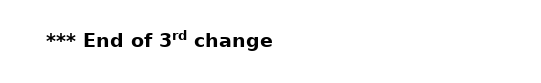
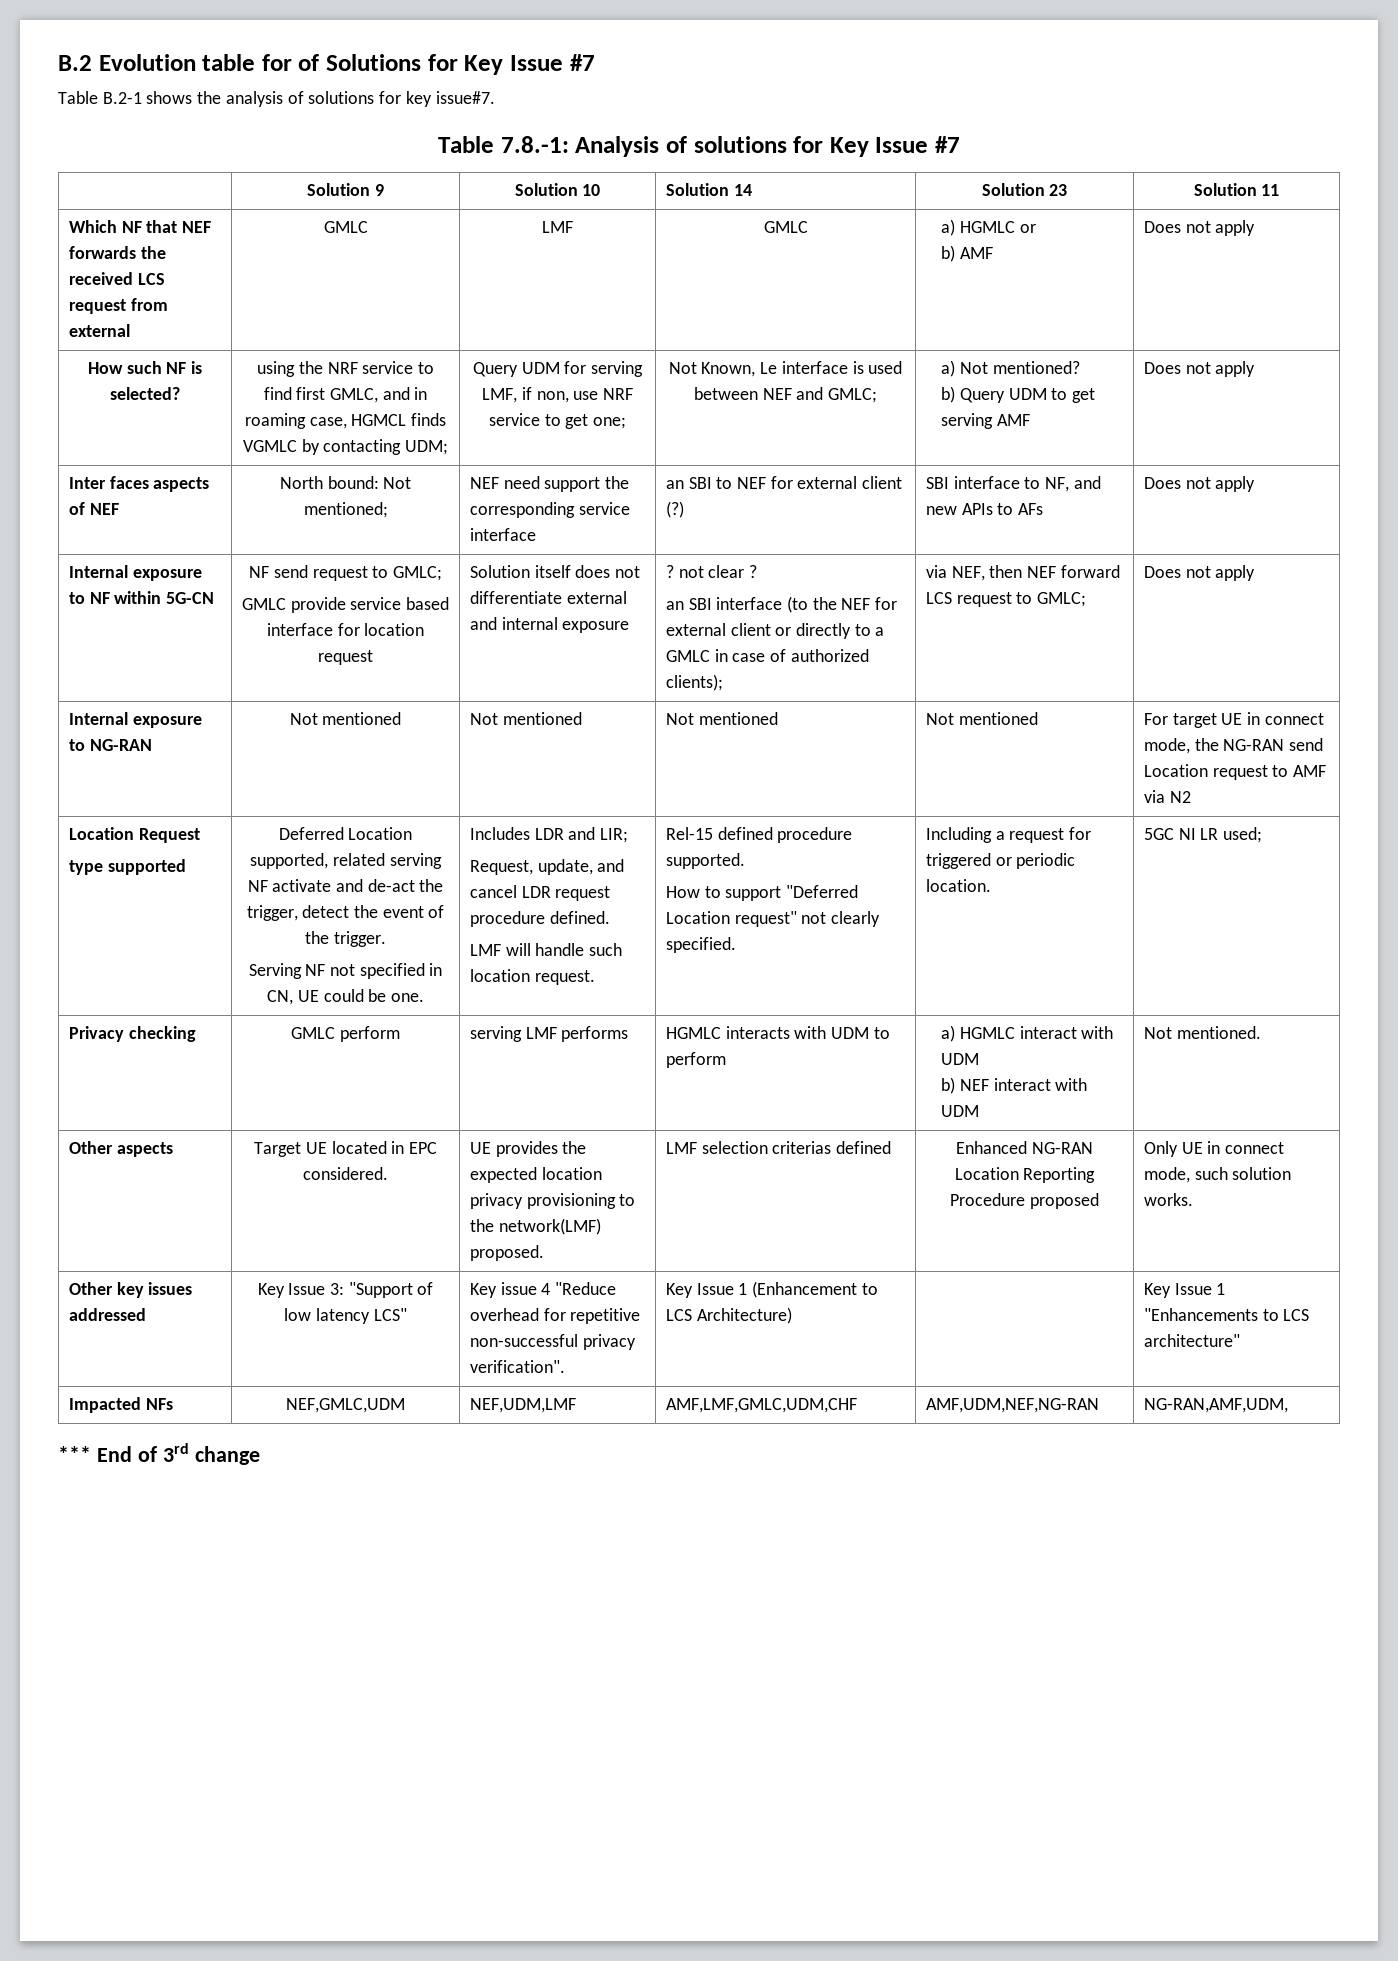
+ B.2 Evolution table for of Solutions for Key Issue #7
+ Table B.2-1 shows the analysis of solutions for key issue#7.
+ Table 7.8.-1: Analysis of solutions for Key Issue #7
+ | Solution 9 | Solution 10 | Solution 14 | Solution 23 | Solution 11
+ Which NF that NEF forwards the received LCS request from external | GMLC | LMF | GMLC | a) HGMLC or
+ b) AMF | Does not apply
+ How such NF is selected? | using the NRF service to find first GMLC, and in roaming case, HGMCL finds VGMLC by contacting UDM; | Query UDM for serving LMF, if non, use NRF service to get one; | Not Known, Le interface is used between NEF and GMLC; | a) Not mentioned?
+ b) Query UDM to get serving AMF | Does not apply
+ Inter faces aspects of NEF | North bound: Not mentioned; | NEF need support the corresponding service interface | an SBI to NEF for external client (?) | SBI interface to NF, and new APIs to AFs | Does not apply
+ Internal exposure to NF within 5G-CN | NF send request to GMLC;
+ GMLC provide service based interface for location request | Solution itself does not differentiate external and internal exposure | ? not clear ?
+ an SBI interface (to the NEF for external client or directly to a GMLC in case of authorized clients); | via NEF, then NEF forward LCS request to GMLC; | Does not apply
+ Internal exposure to NG-RAN | Not mentioned | Not mentioned | Not mentioned | Not mentioned | For target UE in connect mode, the NG-RAN send Location request to AMF via N2
+ Location Request
+ type supported | Deferred Location supported, related serving NF activate and de-act the trigger, detect the event of the trigger.
+ Serving NF not specified in CN, UE could be one. | Includes LDR and LIR;
+ Request, update, and cancel LDR request procedure defined.
+ LMF will handle such location request. | Rel-15 defined procedure supported.
+ How to support "Deferred Location request" not clearly specified. | Including a request for triggered or periodic location. | 5GC NI LR used;
+ Privacy checking | GMLC perform | serving LMF performs | HGMLC interacts with UDM to perform | a) HGMLC interact with UDM
+ b) NEF interact with UDM | Not mentioned.
+ Other aspects | Target UE located in EPC considered. | UE provides the expected location privacy provisioning to the network(LMF) proposed. | LMF selection criterias defined | Enhanced NG-RAN Location Reporting Procedure proposed | Only UE in connect mode, such solution works.
+ Other key issues addressed | Key Issue 3: "Support of low latency LCS" | Key issue 4 "Reduce overhead for repetitive non-successful privacy verification". | Key Issue 1 (Enhancement to LCS Architecture) | | Key Issue 1 "Enhancements to LCS architecture"
+ Impacted NFs | NEF,GMLC,UDM | NEF,UDM,LMF | AMF,LMF,GMLC,UDM,CHF | AMF,UDM,NEF,NG-RAN | NG-RAN,AMF,UDM,

